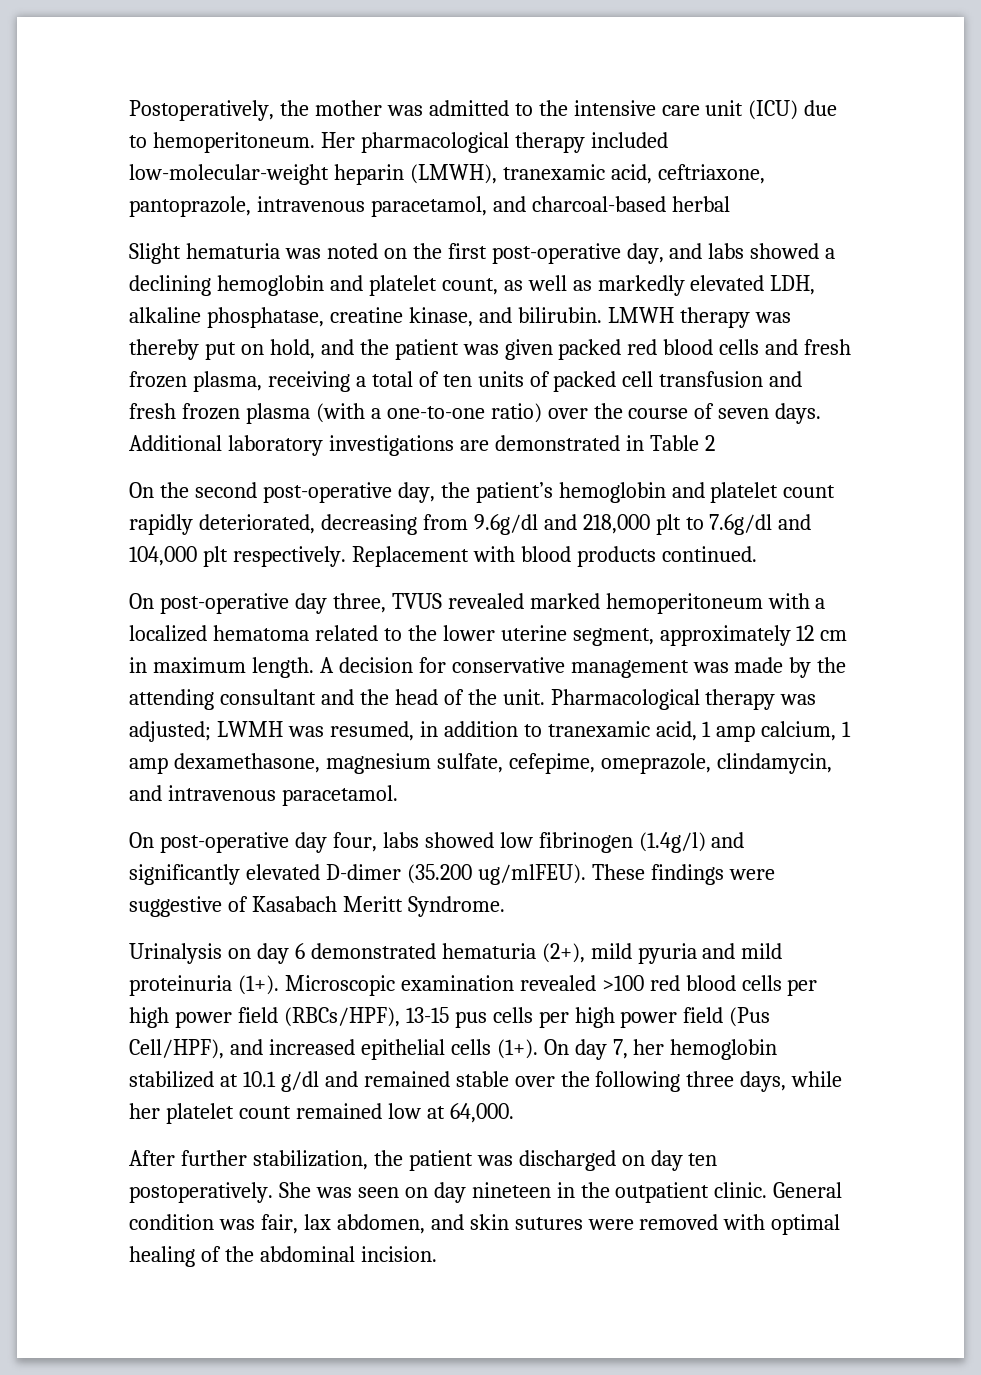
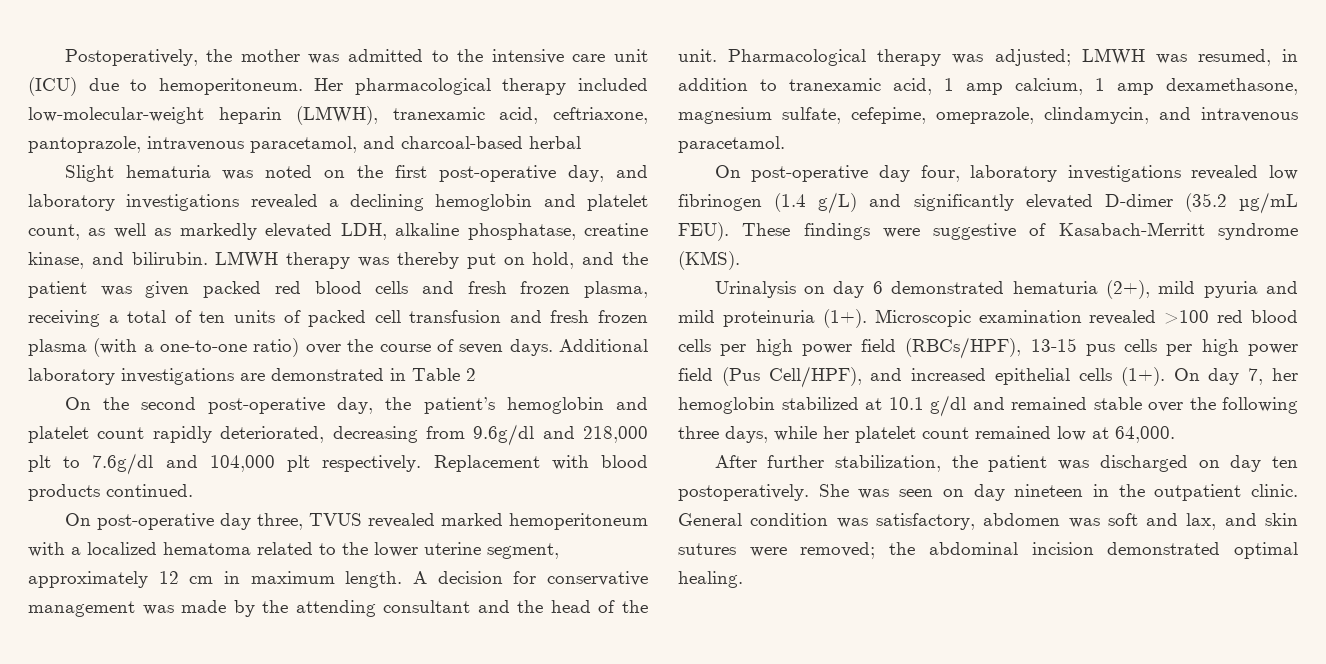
- Slight hematuria was noted on the first post-operative day, and labs showed a declining hemoglobin and platelet count, as well as markedly elevated LDH, alkaline phosphatase, creatine kinase, and bilirubin.
+ Slight hematuria was noted on the first post-operative day, and laboratory investigations revealed a declining hemoglobin and platelet count, as well as markedly elevated LDH, alkaline phosphatase, creatine kinase, and bilirubin.
- Pharmacological therapy was adjusted; LWMH was resumed, in addition to tranexamic acid, 1 amp calcium, 1 amp dexamethasone, magnesium sulfate, cefepime, omeprazole, clindamycin, and intravenous paracetamol.
+ Pharmacological therapy was adjusted; LMWH was resumed, in addition to tranexamic acid, 1 amp calcium, 1 amp dexamethasone, magnesium sulfate, cefepime, omeprazole, clindamycin, and intravenous paracetamol.
- On post-operative day four, labs showed low fibrinogen (1.4g/l) and significantly elevated D-dimer (35.200 ug/mlFEU).
+ On post-operative day four, laboratory investigations revealed low fibrinogen (1.4 g/L) and significantly elevated D-dimer (35.2 µg/mL FEU).
- These findings were suggestive of Kasabach Meritt Syndrome.
+ These findings were suggestive of Kasabach-Merritt syndrome (KMS).
- General condition was fair, lax abdomen, and skin sutures were removed with optimal healing of the abdominal incision.
+ General condition was satisfactory, abdomen was soft and lax, and skin sutures were removed; the abdominal incision demonstrated optimal healing.

